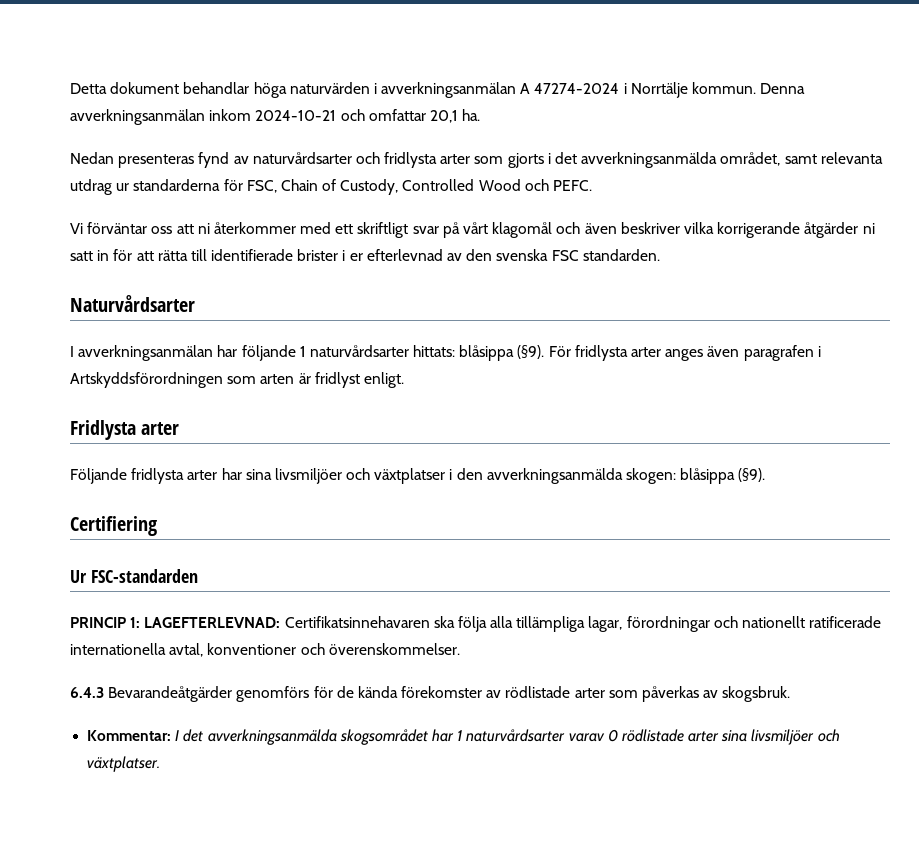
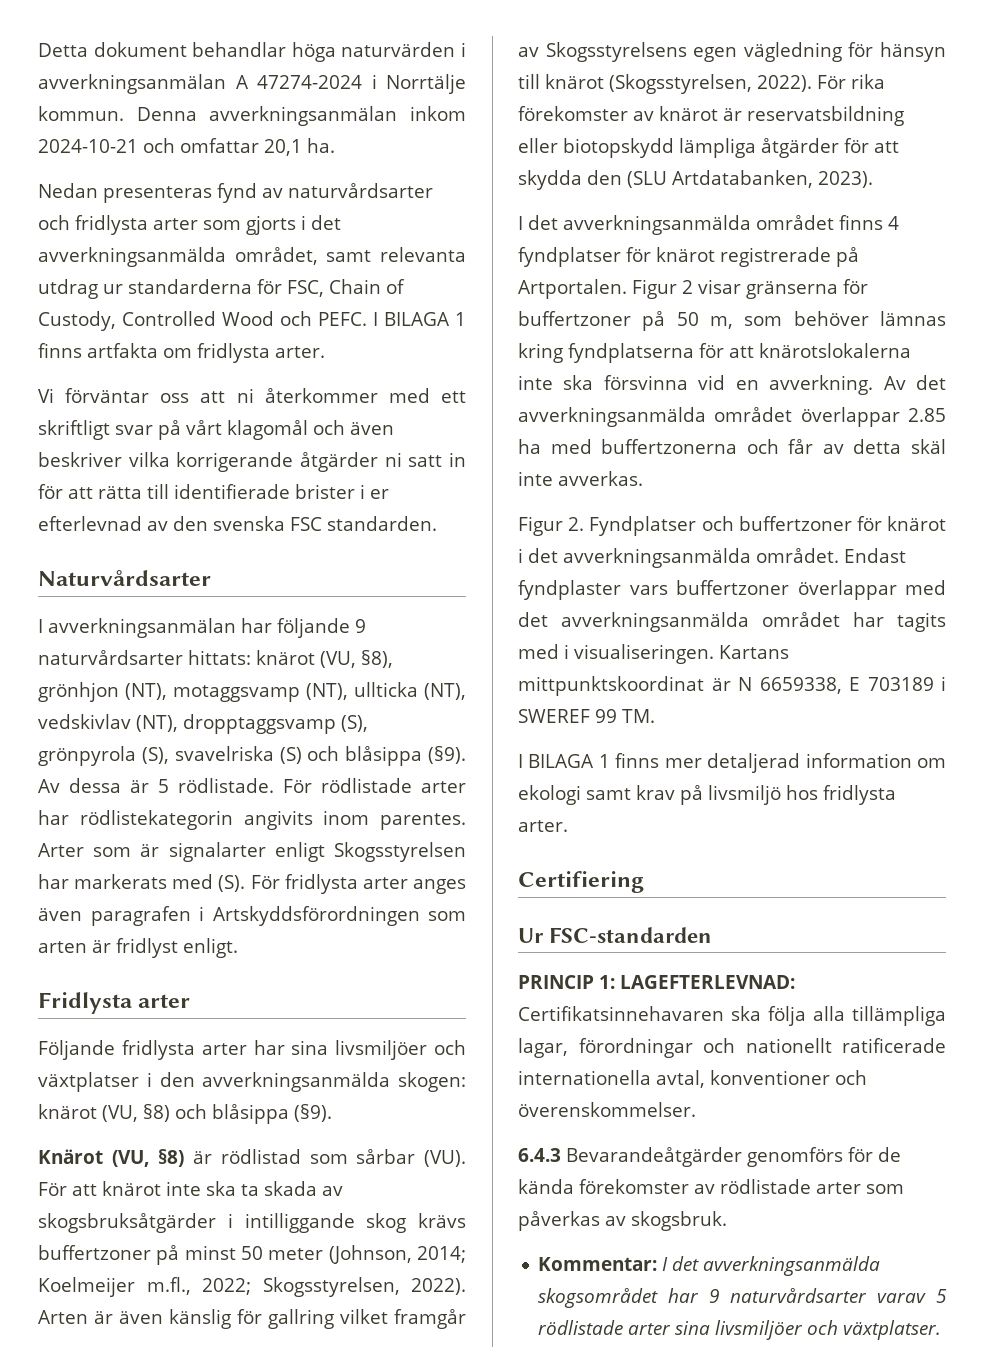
+ I BILAGA 1 finns artfakta om fridlysta arter.
- I avverkningsanmälan har följande 1 naturvårdsarter hittats: blåsippa (§9). För fridlysta arter anges även paragrafen i Artskyddsförordningen som arten är fridlyst enligt.
+ I avverkningsanmälan har följande 9 naturvårdsarter hittats: knärot (VU, §8), grönhjon (NT), motaggsvamp (NT), ullticka (NT), vedskivlav (NT), dropptaggsvamp (S), grönpyrola (S), svavelriska (S) och blåsippa (§9). Av dessa är 5 rödlistade. För rödlistade arter har rödlistekategorin angivits inom parentes. Arter som är signalarter enligt Skogsstyrelsen har markerats med (S). För fridlysta arter anges även paragrafen i Artskyddsförordningen som arten är fridlyst enligt.
- Följande fridlysta arter har sina livsmiljöer och växtplatser i den avverkningsanmälda skogen: blåsippa (§9).
+ Följande fridlysta arter har sina livsmiljöer och växtplatser i den avverkningsanmälda skogen: knärot (VU, §8) och blåsippa (§9).
+ Knärot (VU, §8) är rödlistad som sårbar (VU). För att knärot inte ska ta skada av skogsbruksåtgärder i intilliggande skog krävs buffertzoner på minst 50 meter (Johnson, 2014; Koelmeijer m.fl., 2022; Skogsstyrelsen, 2022). Arten är även känslig för gallring vilket framgår av Skogsstyrelsens egen vägledning för hänsyn till knärot (Skogsstyrelsen, 2022). För rika förekomster av knärot är reservatsbildning eller biotopskydd lämpliga åtgärder för att skydda den (SLU Artdatabanken, 2023).
+ I det avverkningsanmälda området finns 4 fyndplatser för knärot registrerade på Artportalen. Figur 2 visar gränserna för buffertzoner på 50 m, som behöver lämnas kring fyndplatserna för att knärotslokalerna inte ska försvinna vid en avverkning. Av det avverkningsanmälda området överlappar 2.85 ha med buffertzonerna och får av detta skäl inte avverkas.
+ Figur 2. Fyndplatser och buffertzoner för knärot i det avverkningsanmälda området. Endast fyndplaster vars buffertzoner överlappar med det avverkningsanmälda området har tagits med i visualiseringen. Kartans mittpunktskoordinat är N 6659338, E 703189 i SWEREF 99 TM.
+ I BILAGA 1 finns mer detaljerad information om ekologi samt krav på livsmiljö hos fridlysta arter.
- Kommentar: I det avverkningsanmälda skogsområdet har 1 naturvårdsarter varav 0 rödlistade arter sina livsmiljöer och växtplatser.
+ Kommentar: I det avverkningsanmälda skogsområdet har 9 naturvårdsarter varav 5 rödlistade arter sina livsmiljöer och växtplatser.

